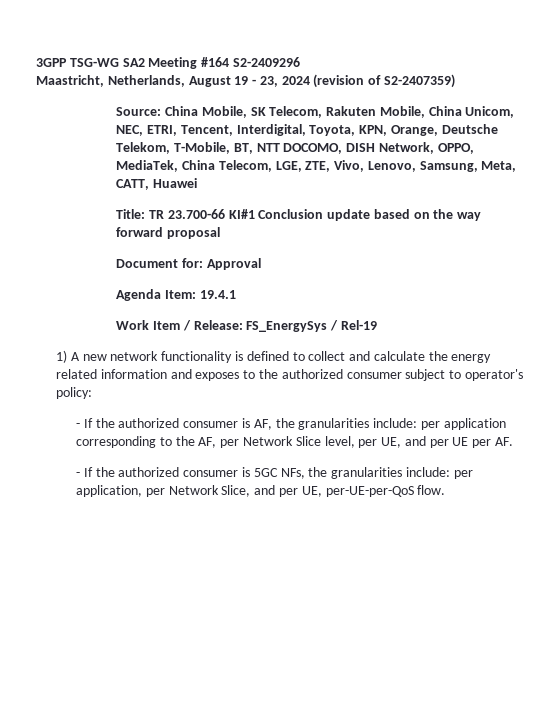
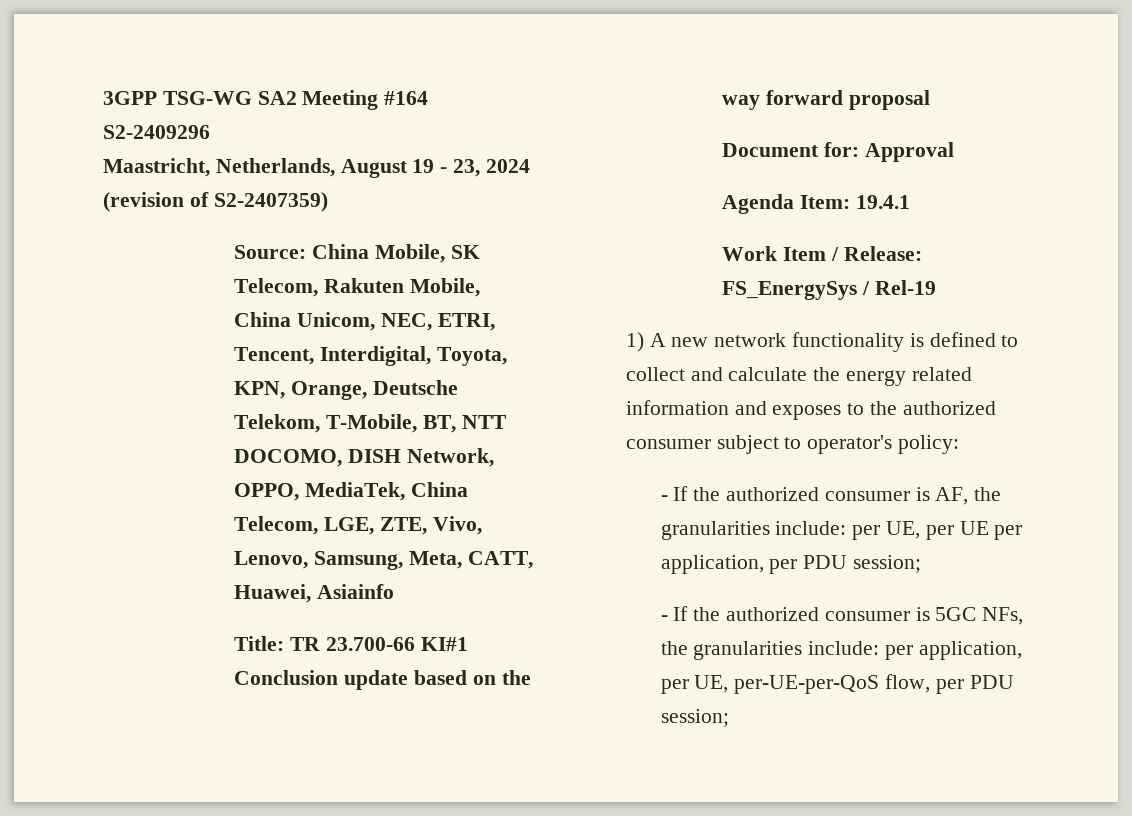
- Source: China Mobile, SK Telecom, Rakuten Mobile, China Unicom, NEC, ETRI, Tencent, Interdigital, Toyota, KPN, Orange, Deutsche Telekom, T-Mobile, BT, NTT DOCOMO, DISH Network, OPPO, MediaTek, China Telecom, LGE, ZTE, Vivo, Lenovo, Samsung, Meta, CATT, Huawei
+ Source: China Mobile, SK Telecom, Rakuten Mobile, China Unicom, NEC, ETRI, Tencent, Interdigital, Toyota, KPN, Orange, Deutsche Telekom, T-Mobile, BT, NTT DOCOMO, DISH Network, OPPO, MediaTek, China Telecom, LGE, ZTE, Vivo, Lenovo, Samsung, Meta, CATT, Huawei, Asiainfo
- - If the authorized consumer is AF, the granularities include: per application corresponding to the AF, per Network Slice level, per UE, and per UE per AF.
+ - If the authorized consumer is AF, the granularities include: per UE, per UE per application, per PDU session;
- - If the authorized consumer is 5GC NFs, the granularities include: per application, per Network Slice, and per UE, per-UE-per-QoS flow.
+ - If the authorized consumer is 5GC NFs, the granularities include: per application, per UE, per-UE-per-QoS flow, per PDU session;

